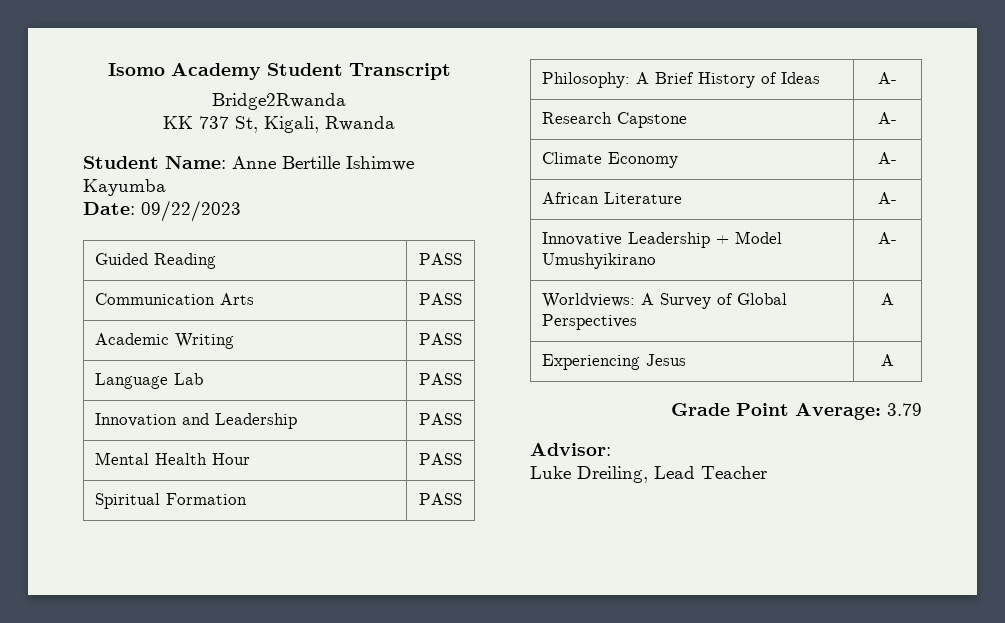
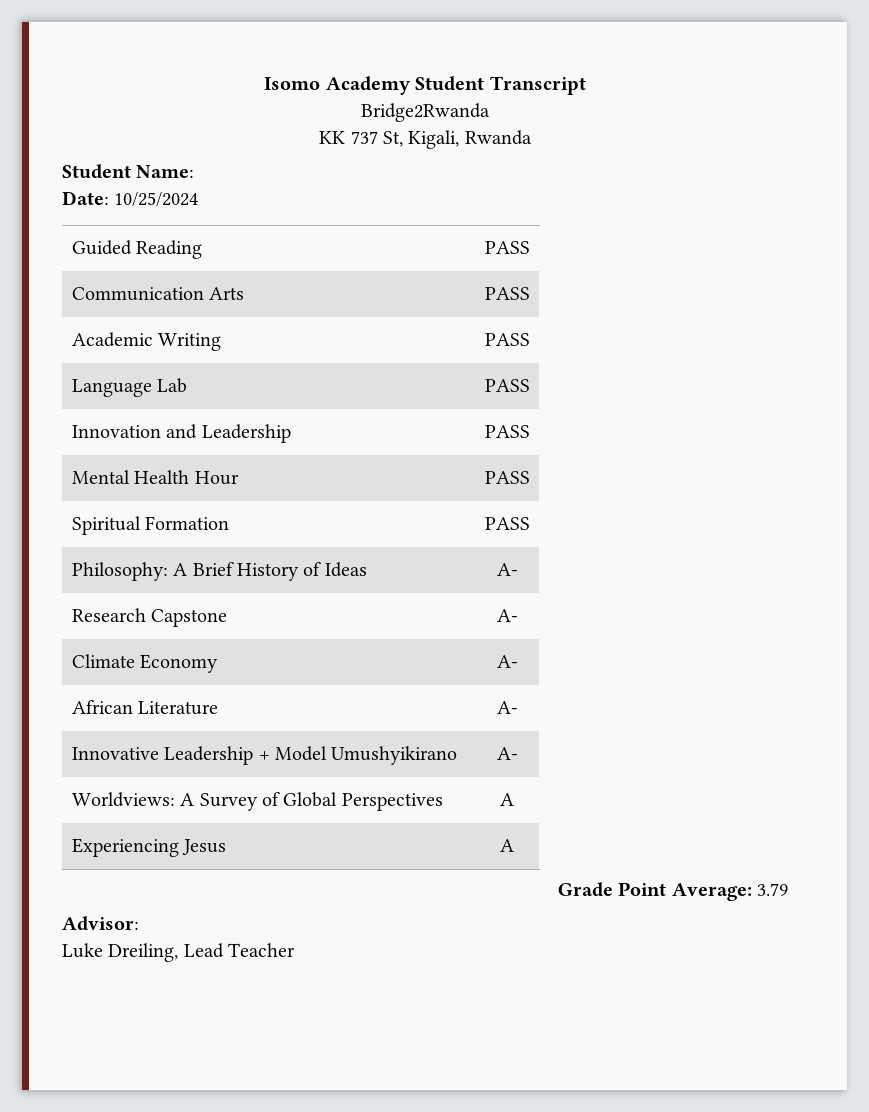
- Student Name: Anne Bertille Ishimwe Kayumba
+ Student Name:
- Date: 09/22/2023
+ Date: 10/25/2024

